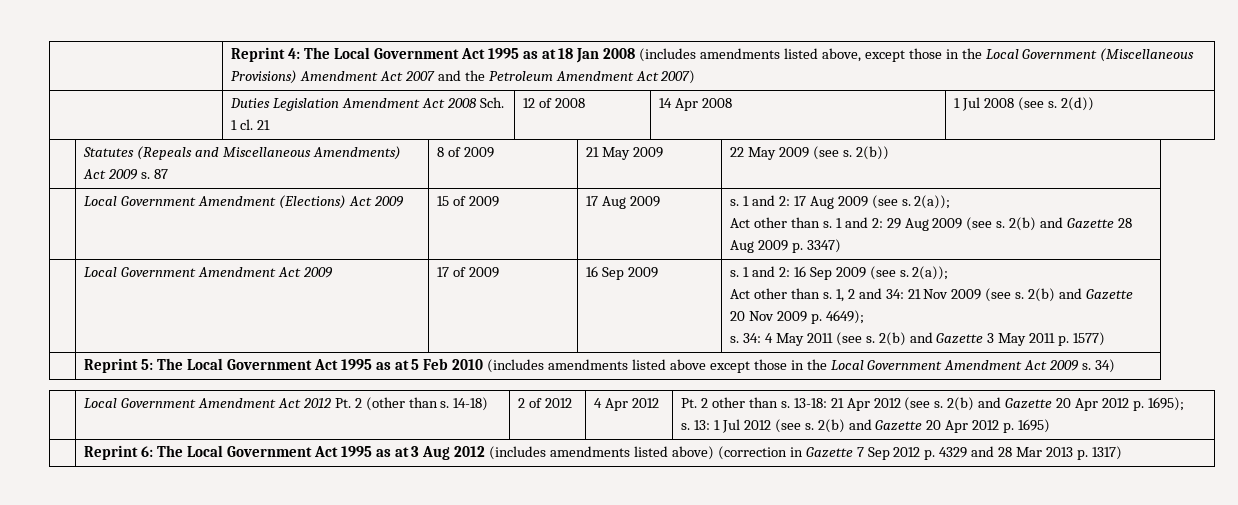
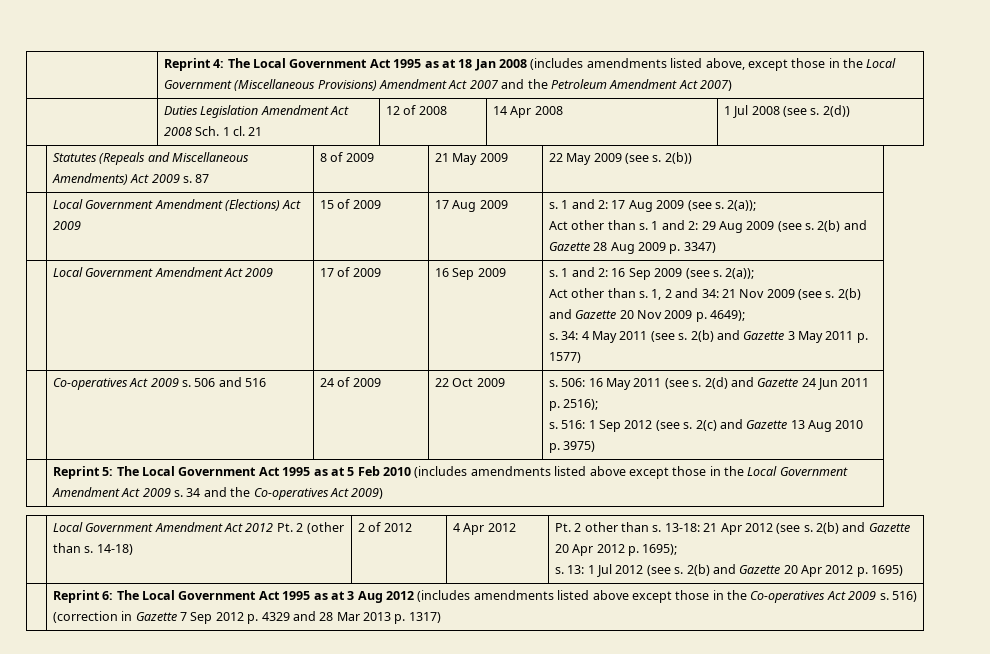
+ Co-operatives Act 2009 s. 506 and 516 | 24 of 2009 | 22 Oct 2009 | s. 506: 16 May 2011 (see s. 2(d) and Gazette 24 Jun 2011 p. 2516);
+ s. 516: 1 Sep 2012 (see s. 2(c) and Gazette 13 Aug 2010 p. 3975)
- | Reprint 5: The Local Government Act 1995 as at 5 Feb 2010 (includes amendments listed above except those in the Local Government Amendment Act 2009 s. 34)
+ | Reprint 5: The Local Government Act 1995 as at 5 Feb 2010 (includes amendments listed above except those in the Local Government Amendment Act 2009 s. 34 and the Co-operatives Act 2009)
- | Reprint 6: The Local Government Act 1995 as at 3 Aug 2012 (includes amendments listed above) (correction in Gazette 7 Sep 2012 p. 4329 and 28 Mar 2013 p. 1317)
+ | Reprint 6: The Local Government Act 1995 as at 3 Aug 2012 (includes amendments listed above except those in the Co-operatives Act 2009 s. 516) (correction in Gazette 7 Sep 2012 p. 4329 and 28 Mar 2013 p. 1317)

